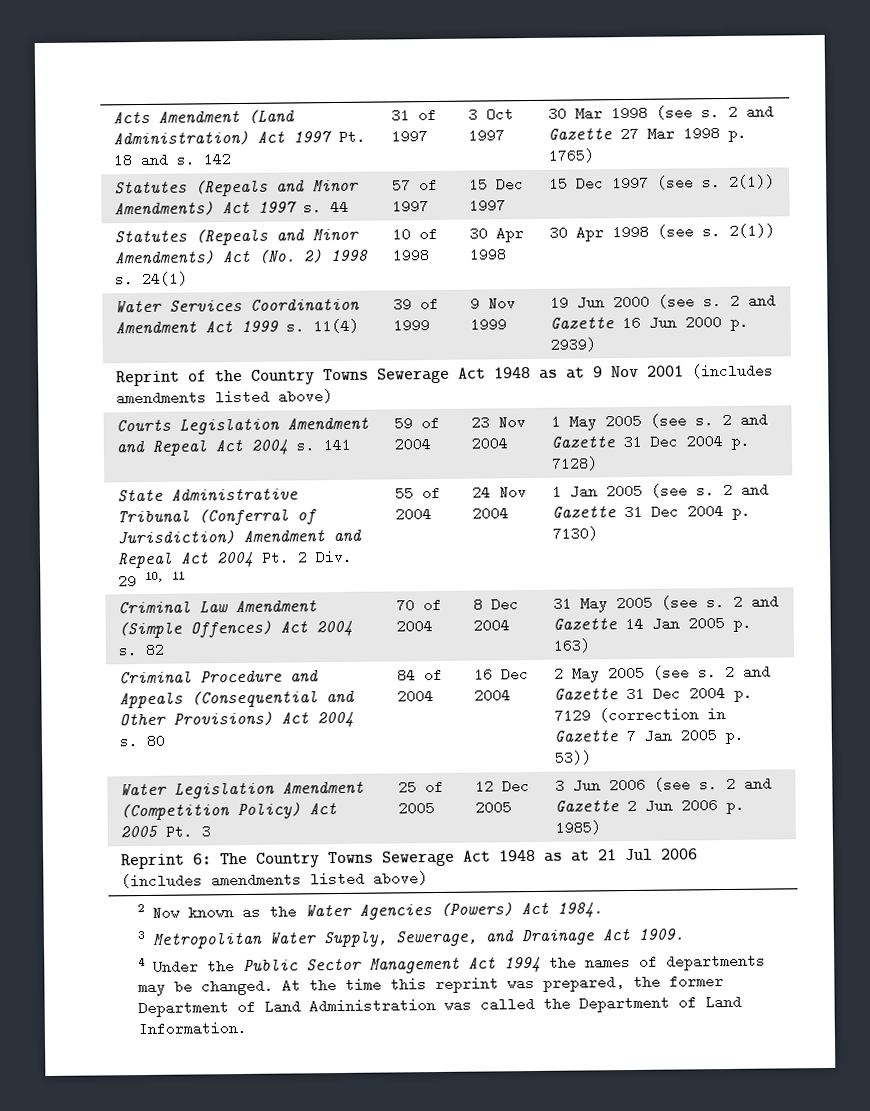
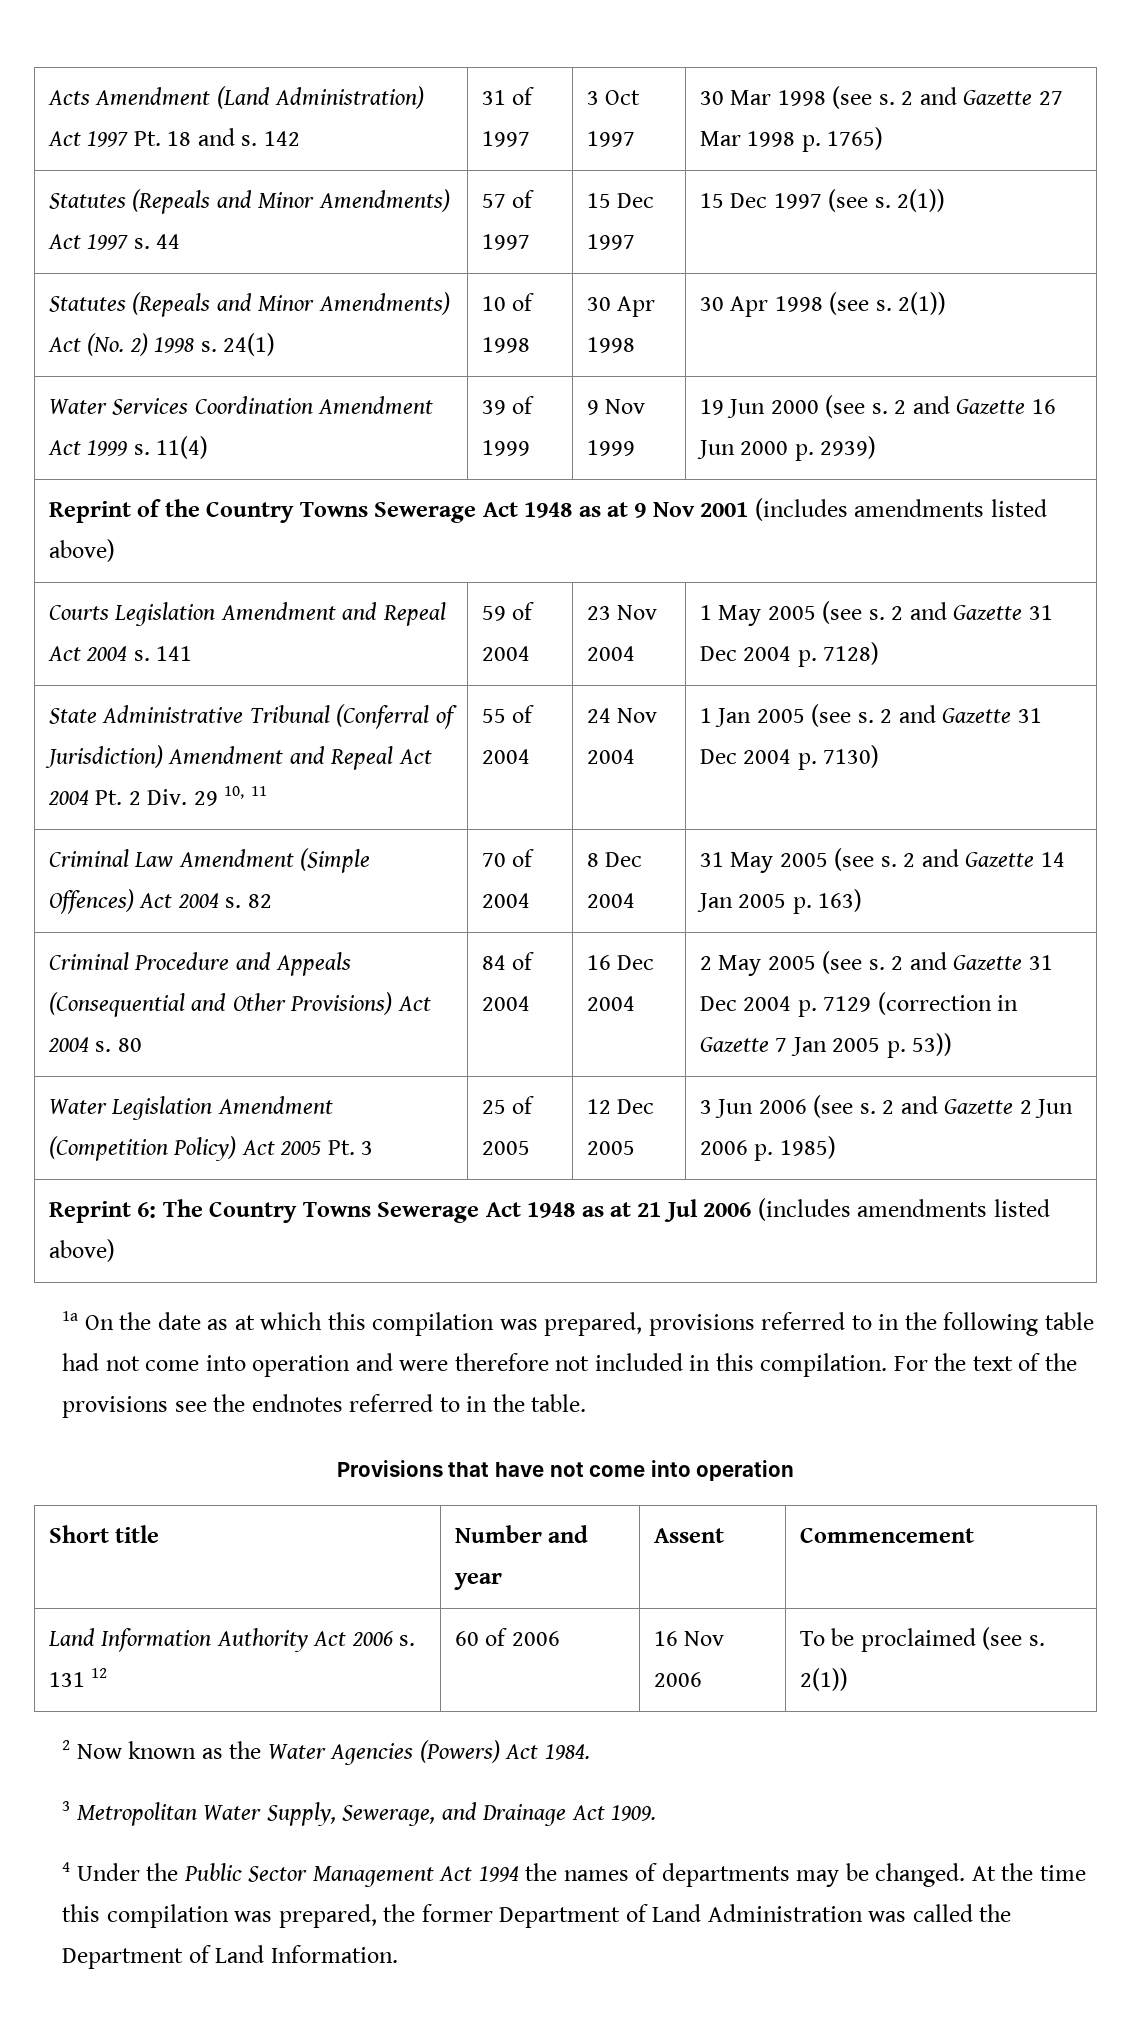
+ 1a On the date as at which this compilation was prepared, provisions referred to in the following table had not come into operation and were therefore not included in this compilation. For the text of the provisions see the endnotes referred to in the table.
+ Provisions that have not come into operation
+ Short title | Number and year | Assent | Commencement
+ Land Information Authority Act 2006 s. 131 12 | 60 of 2006 | 16 Nov 2006 | To be proclaimed (see s. 2(1))
- At the time this reprint was prepared, the former Department of Land Administration was called the Department of Land Information.
+ At the time this compilation was prepared, the former Department of Land Administration was called the Department of Land Information.

